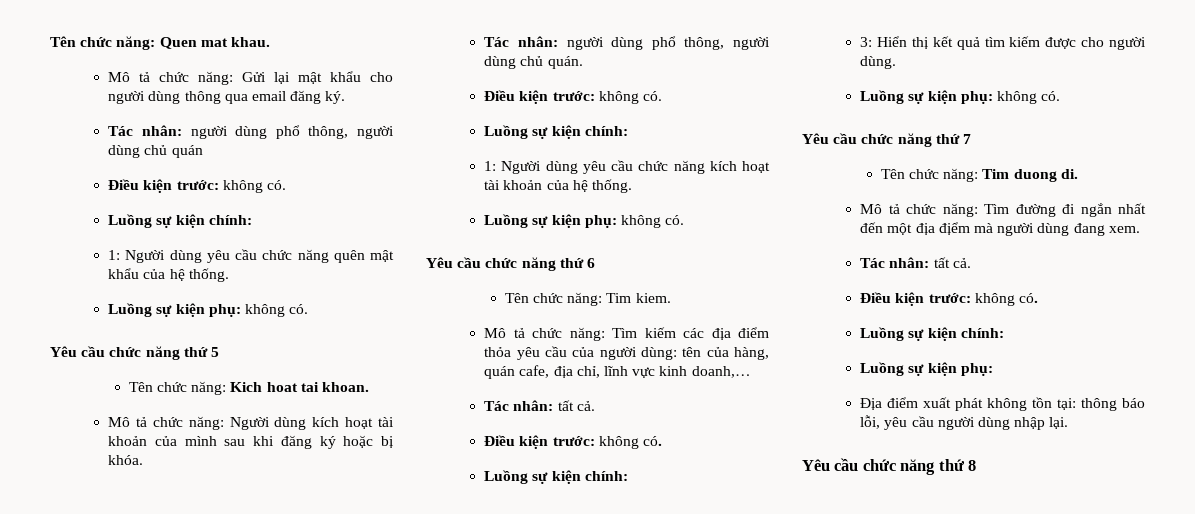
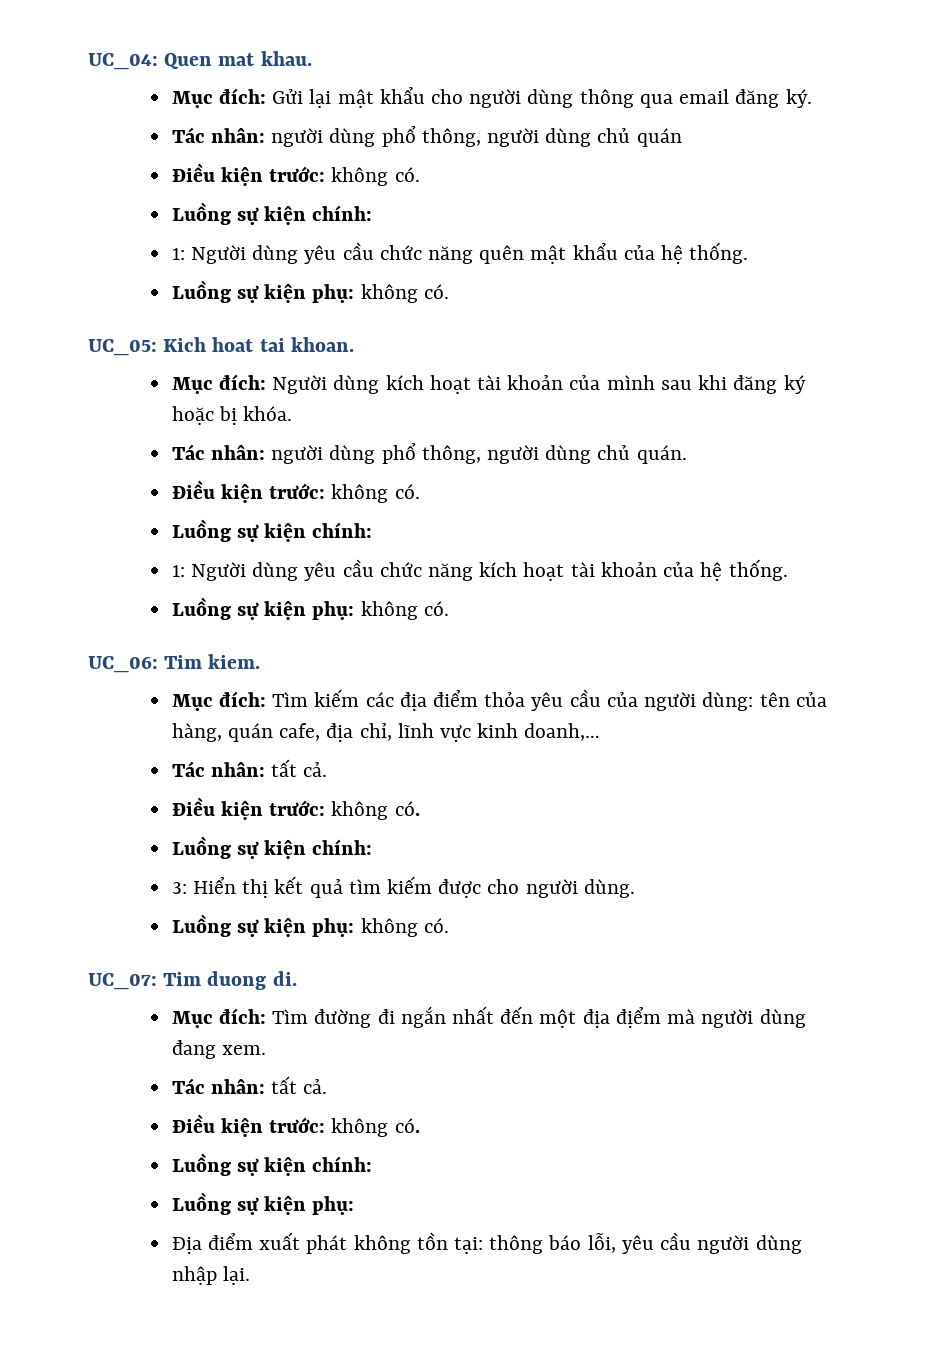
- Tên chức năng: Quen mat khau.
+ UC_04: Quen mat khau.
- Mô tả chức năng: Gửi lại mật khẩu cho người dùng thông qua email đăng ký.
+ Mục đích: Gửi lại mật khẩu cho người dùng thông qua email đăng ký.
- Yêu cầu chức năng thứ 5
- Tên chức năng: Kich hoat tai khoan.
+ UC_05: Kich hoat tai khoan.
- Mô tả chức năng: Người dùng kích hoạt tài khoản của mình sau khi đăng ký hoặc bị khóa.
+ Mục đích: Người dùng kích hoạt tài khoản của mình sau khi đăng ký hoặc bị khóa.
- Yêu cầu chức năng thứ 6
- Tên chức năng: Tim kiem.
- Mô tả chức năng: Tìm kiếm các địa điểm thỏa yêu cầu của người dùng: tên của hàng, quán cafe, địa chỉ, lĩnh vực kinh doanh,…
+ UC_06: Tim kiem.
+ Mục đích: Tìm kiếm các địa điểm thỏa yêu cầu của người dùng: tên của hàng, quán cafe, địa chỉ, lĩnh vực kinh doanh,…
- Yêu cầu chức năng thứ 7
- Tên chức năng: Tim duong di.
+ UC_07: Tim duong di.
- Mô tả chức năng: Tìm đường đi ngắn nhất đến một địa địểm mà người dùng đang xem.
+ Mục đích: Tìm đường đi ngắn nhất đến một địa địểm mà người dùng đang xem.
- Yêu cầu chức năng thứ 8

